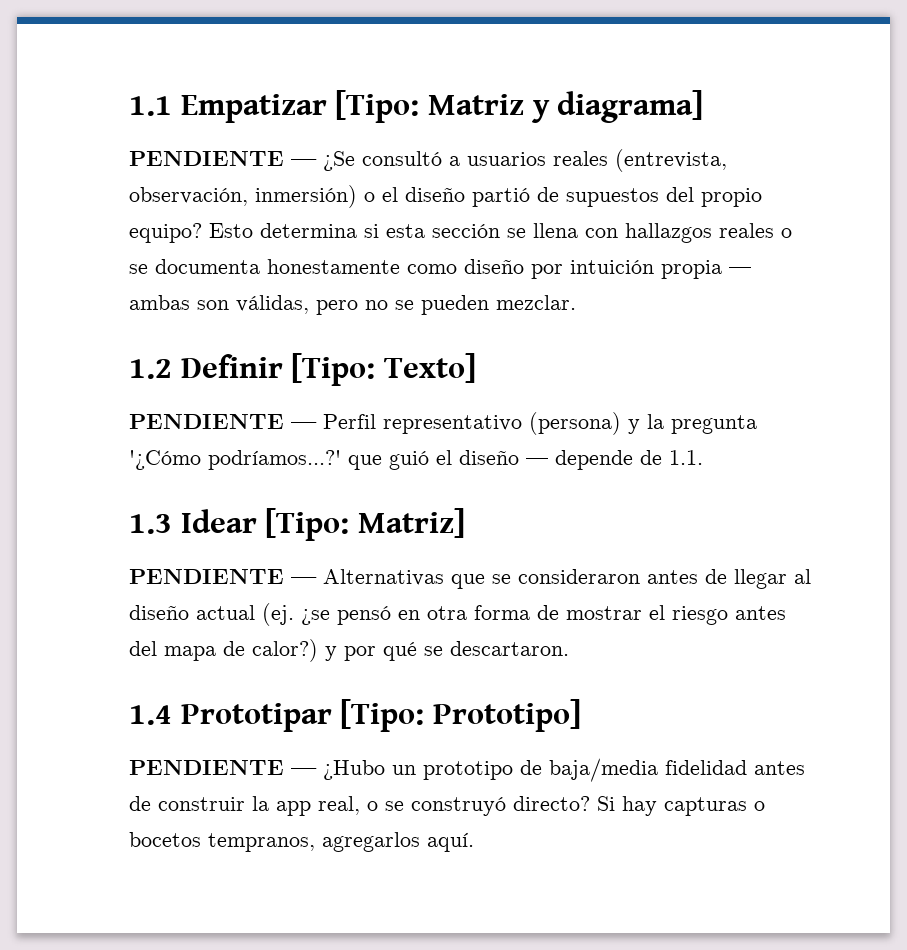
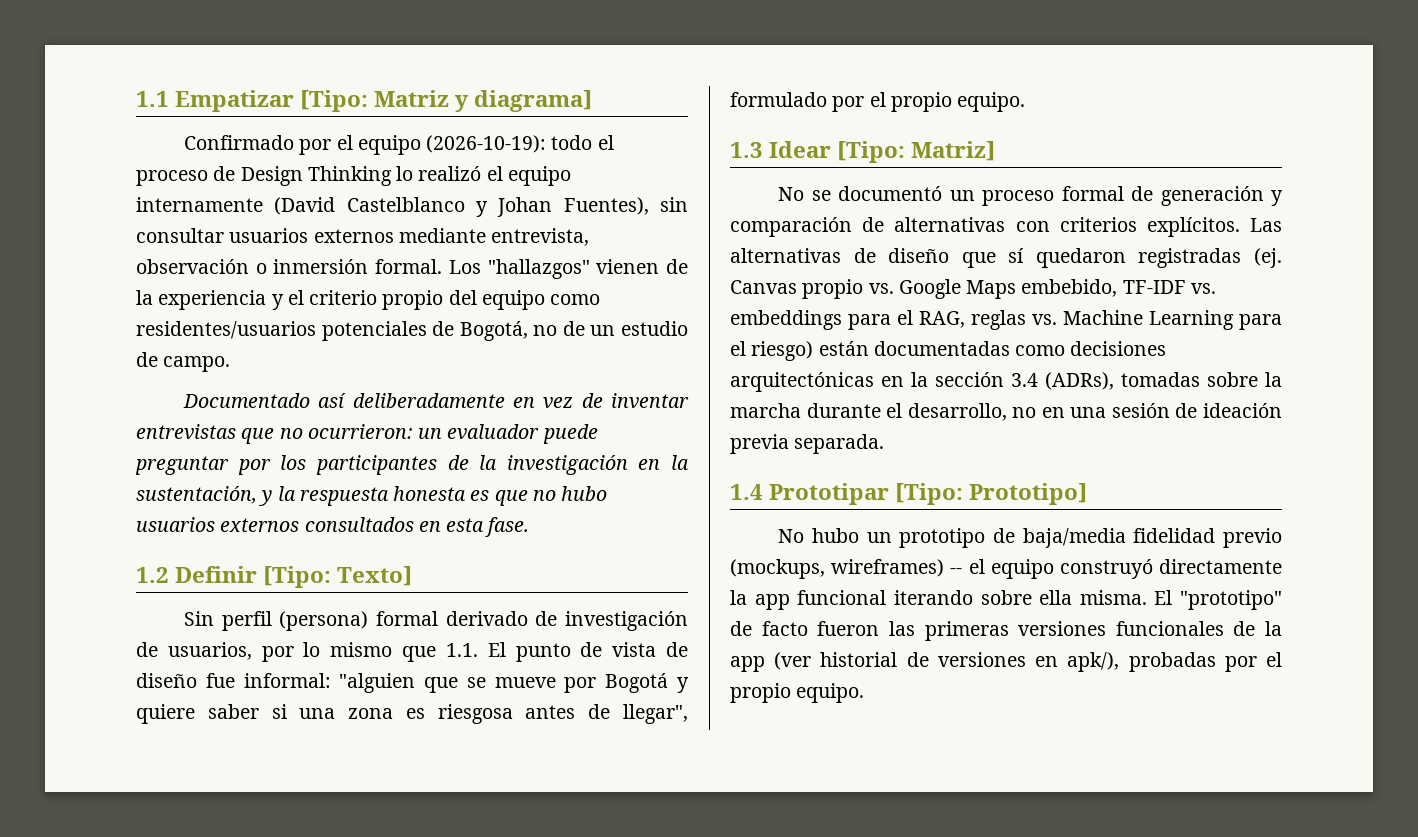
- PENDIENTE — ¿Se consultó a usuarios reales (entrevista, observación, inmersión) o el diseño partió de supuestos del propio equipo? Esto determina si esta sección se llena con hallazgos reales o se documenta honestamente como diseño por intuición propia — ambas son válidas, pero no se pueden mezclar.
+ Confirmado por el equipo (2026-10-19): todo el proceso de Design Thinking lo realizó el equipo internamente (David Castelblanco y Johan Fuentes), sin consultar usuarios externos mediante entrevista, observación o inmersión formal. Los "hallazgos" vienen de la experiencia y el criterio propio del equipo como residentes/usuarios potenciales de Bogotá, no de un estudio de campo.
+ Documentado así deliberadamente en vez de inventar entrevistas que no ocurrieron: un evaluador puede preguntar por los participantes de la investigación en la sustentación, y la respuesta honesta es que no hubo usuarios externos consultados en esta fase.
  1.2 Definir [Tipo: Texto]
- PENDIENTE — Perfil representativo (persona) y la pregunta '¿Cómo podríamos...?' que guió el diseño — depende de 1.1.
+ Sin perfil (persona) formal derivado de investigación de usuarios, por lo mismo que 1.1. El punto de vista de diseño fue informal: "alguien que se mueve por Bogotá y quiere saber si una zona es riesgosa antes de llegar", formulado por el propio equipo.
  1.3 Idear [Tipo: Matriz]
- PENDIENTE — Alternativas que se consideraron antes de llegar al diseño actual (ej. ¿se pensó en otra forma de mostrar el riesgo antes del mapa de calor?) y por qué se descartaron.
+ No se documentó un proceso formal de generación y comparación de alternativas con criterios explícitos. Las alternativas de diseño que sí quedaron registradas (ej. Canvas propio vs. Google Maps embebido, TF-IDF vs. embeddings para el RAG, reglas vs. Machine Learning para el riesgo) están documentadas como decisiones arquitectónicas en la sección 3.4 (ADRs), tomadas sobre la marcha durante el desarrollo, no en una sesión de ideación previa separada.
- PENDIENTE — ¿Hubo un prototipo de baja/media fidelidad antes de construir la app real, o se construyó directo? Si hay capturas o bocetos tempranos, agregarlos aquí.
+ No hubo un prototipo de baja/media fidelidad previo (mockups, wireframes) -- el equipo construyó directamente la app funcional iterando sobre ella misma. El "prototipo" de facto fueron las primeras versiones funcionales de la app (ver historial de versiones en apk/), probadas por el propio equipo.

